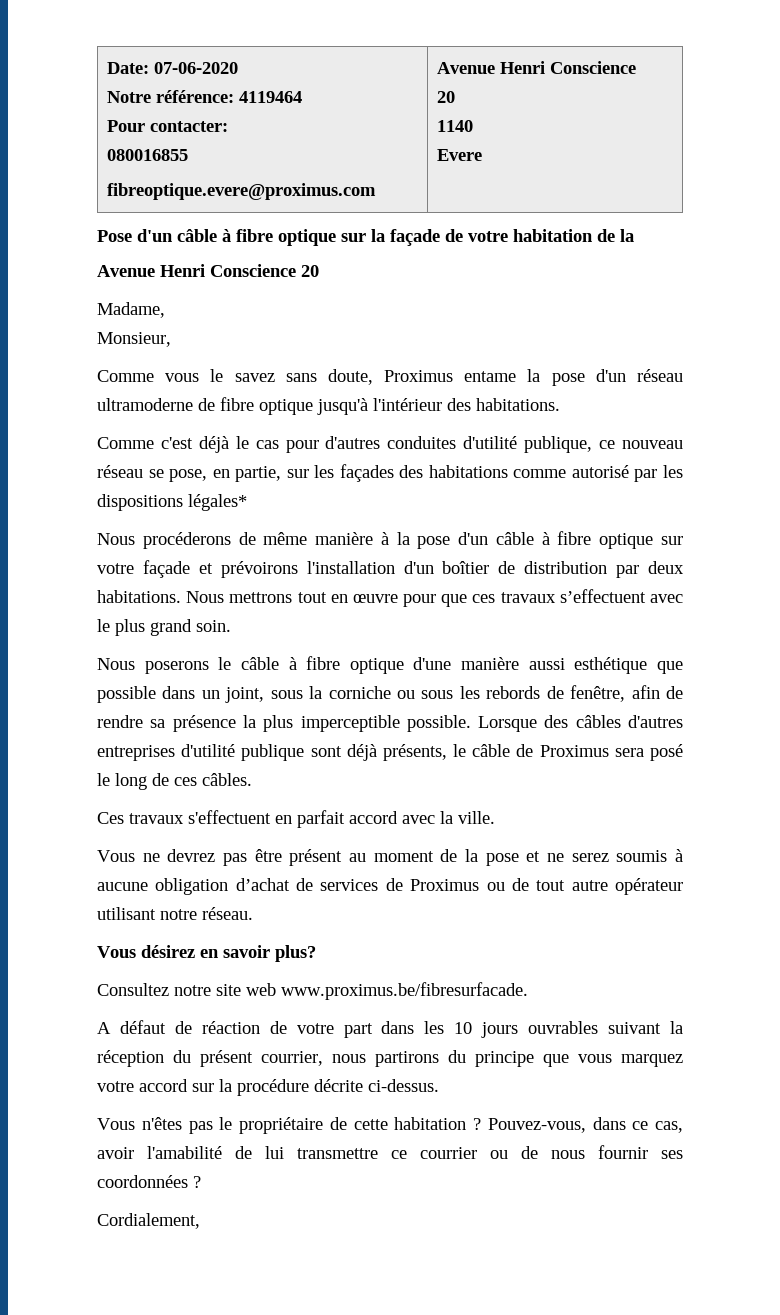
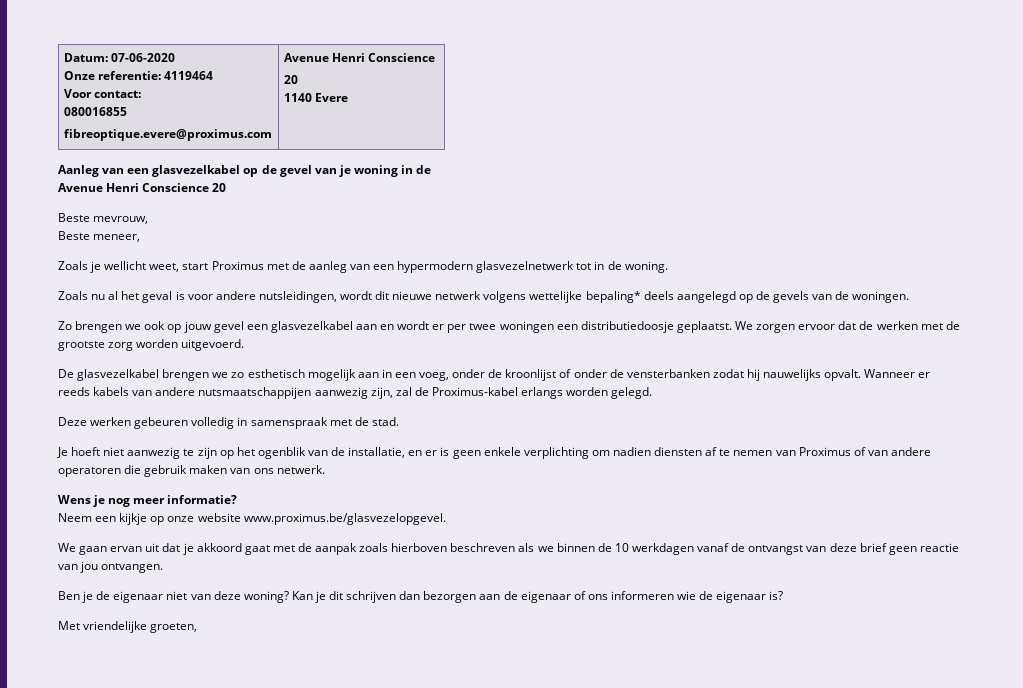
- Date: 07-06-2020
- Notre référence: 4119464
- Pour contacter:
+ Datum: 07-06-2020
+ Onze referentie: 4119464
+ Voor contact:
  080016855
  fibreoptique.evere@proximus.com | Avenue Henri Conscience
  20
- 1140
- Evere
+ 1140 Evere
- Pose d'un câble à fibre optique sur la façade de votre habitation de la
+ Aanleg van een glasvezelkabel op de gevel van je woning in de
- Madame,
- Monsieur,
- Comme vous le savez sans doute, Proximus entame la pose d'un réseau ultramoderne de fibre optique jusqu'à l'intérieur des habitations.
- Comme c'est déjà le cas pour d'autres conduites d'utilité publique, ce nouveau réseau se pose, en partie, sur les façades des habitations comme autorisé par les dispositions légales*
- Nous procéderons de même manière à la pose d'un câble à fibre optique sur votre façade et prévoirons l'installation d'un boîtier de distribution par deux habitations. Nous mettrons tout en œuvre pour que ces travaux s’effectuent avec le plus grand soin.
- Nous poserons le câble à fibre optique d'une manière aussi esthétique que possible dans un joint, sous la corniche ou sous les rebords de fenêtre, afin de rendre sa présence la plus imperceptible possible. Lorsque des câbles d'autres entreprises d'utilité publique sont déjà présents, le câble de Proximus sera posé le long de ces câbles.
- Ces travaux s'effectuent en parfait accord avec la ville.
- Vous ne devrez pas être présent au moment de la pose et ne serez soumis à aucune obligation d’achat de services de Proximus ou de tout autre opérateur utilisant notre réseau.
- Vous désirez en savoir plus?
- Consultez notre site web www.proximus.be/fibresurfacade.
- A défaut de réaction de votre part dans les 10 jours ouvrables suivant la réception du présent courrier, nous partirons du principe que vous marquez votre accord sur la procédure décrite ci-dessus.
- Vous n'êtes pas le propriétaire de cette habitation ? Pouvez-vous, dans ce cas, avoir l'amabilité de lui transmettre ce courrier ou de nous fournir ses coordonnées ?
- Cordialement,
+ Beste mevrouw,
+ Beste meneer,
+ Zoals je wellicht weet, start Proximus met de aanleg van een hypermodern glasvezelnetwerk tot in de woning.
+ Zoals nu al het geval is voor andere nutsleidingen, wordt dit nieuwe netwerk volgens wettelijke bepaling* deels aangelegd op de gevels van de woningen.
+ Zo brengen we ook op jouw gevel een glasvezelkabel aan en wordt er per twee woningen een distributiedoosje geplaatst. We zorgen ervoor dat de werken met de grootste zorg worden uitgevoerd.
+ De glasvezelkabel brengen we zo esthetisch mogelijk aan in een voeg, onder de kroonlijst of onder de vensterbanken zodat hij nauwelijks opvalt. Wanneer er reeds kabels van andere nutsmaatschappijen aanwezig zijn, zal de Proximus-kabel erlangs worden gelegd.
+ Deze werken gebeuren volledig in samenspraak met de stad.
+ Je hoeft niet aanwezig te zijn op het ogenblik van de installatie, en er is geen enkele verplichting om nadien diensten af te nemen van Proximus of van andere operatoren die gebruik maken van ons netwerk.
+ Wens je nog meer informatie?
+ Neem een kijkje op onze website www.proximus.be/glasvezelopgevel.
+ We gaan ervan uit dat je akkoord gaat met de aanpak zoals hierboven beschreven als we binnen de 10 werkdagen vanaf de ontvangst van deze brief geen reactie van jou ontvangen.
+ Ben je de eigenaar niet van deze woning? Kan je dit schrijven dan bezorgen aan de eigenaar of ons informeren wie de eigenaar is?
+ Met vriendelijke groeten,

